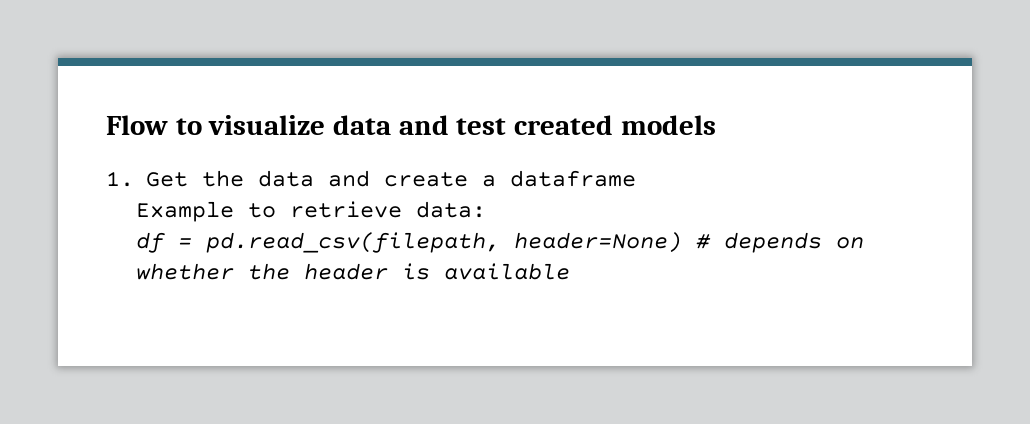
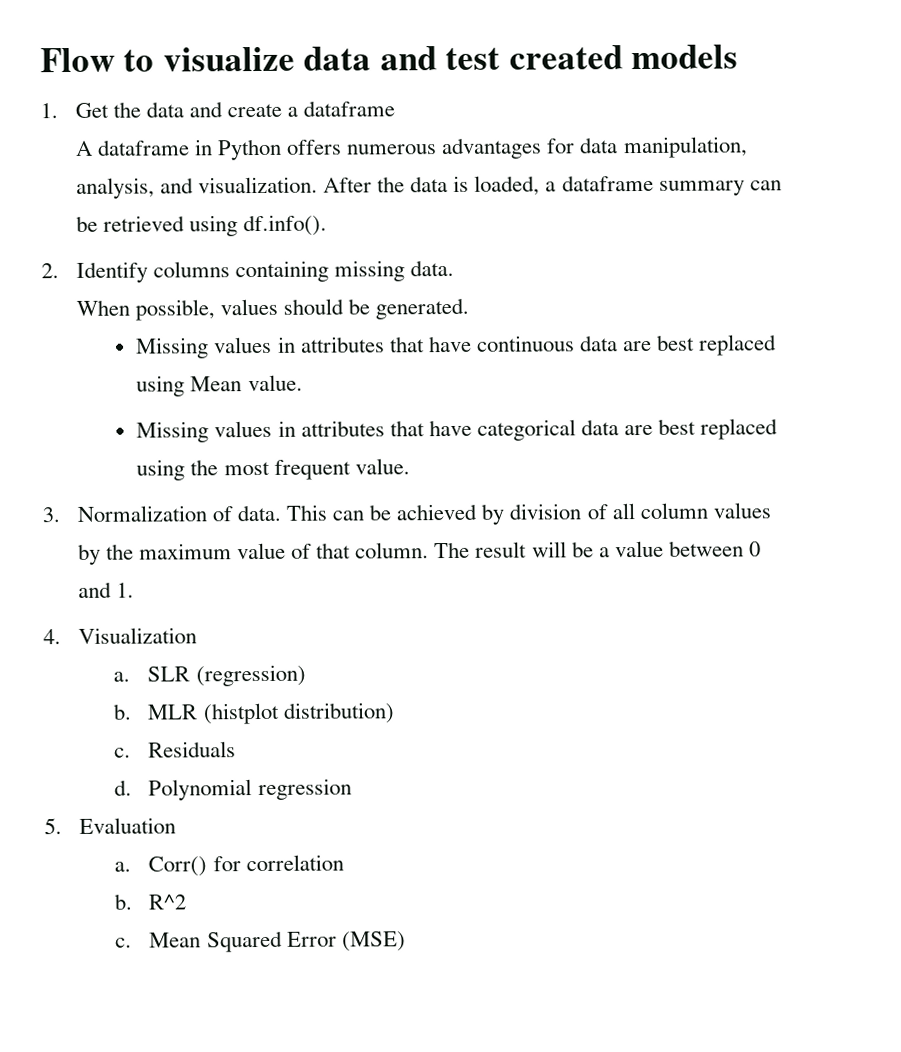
- Example to retrieve data:
- df = pd.read_csv(filepath, header=None) # depends on whether the header is available
+ A dataframe in Python offers numerous advantages for data manipulation, analysis, and visualization. After the data is loaded, a dataframe summary can be retrieved using df.info().
+ 2. Identify columns containing missing data.
+ When possible, values should be generated.
+ Missing values in attributes that have continuous data are best replaced using Mean value.
+ Missing values in attributes that have categorical data are best replaced using the most frequent value.
+ 3. Normalization of data. This can be achieved by division of all column values by the maximum value of that column. The result will be a value between 0 and 1.
+ 4. Visualization
+ a. SLR (regression)
+ b. MLR (histplot distribution)
+ c. Residuals
+ d. Polynomial regression
+ 5. Evaluation
+ a. Corr() for correlation
+ b. R^2
+ c. Mean Squared Error (MSE)

